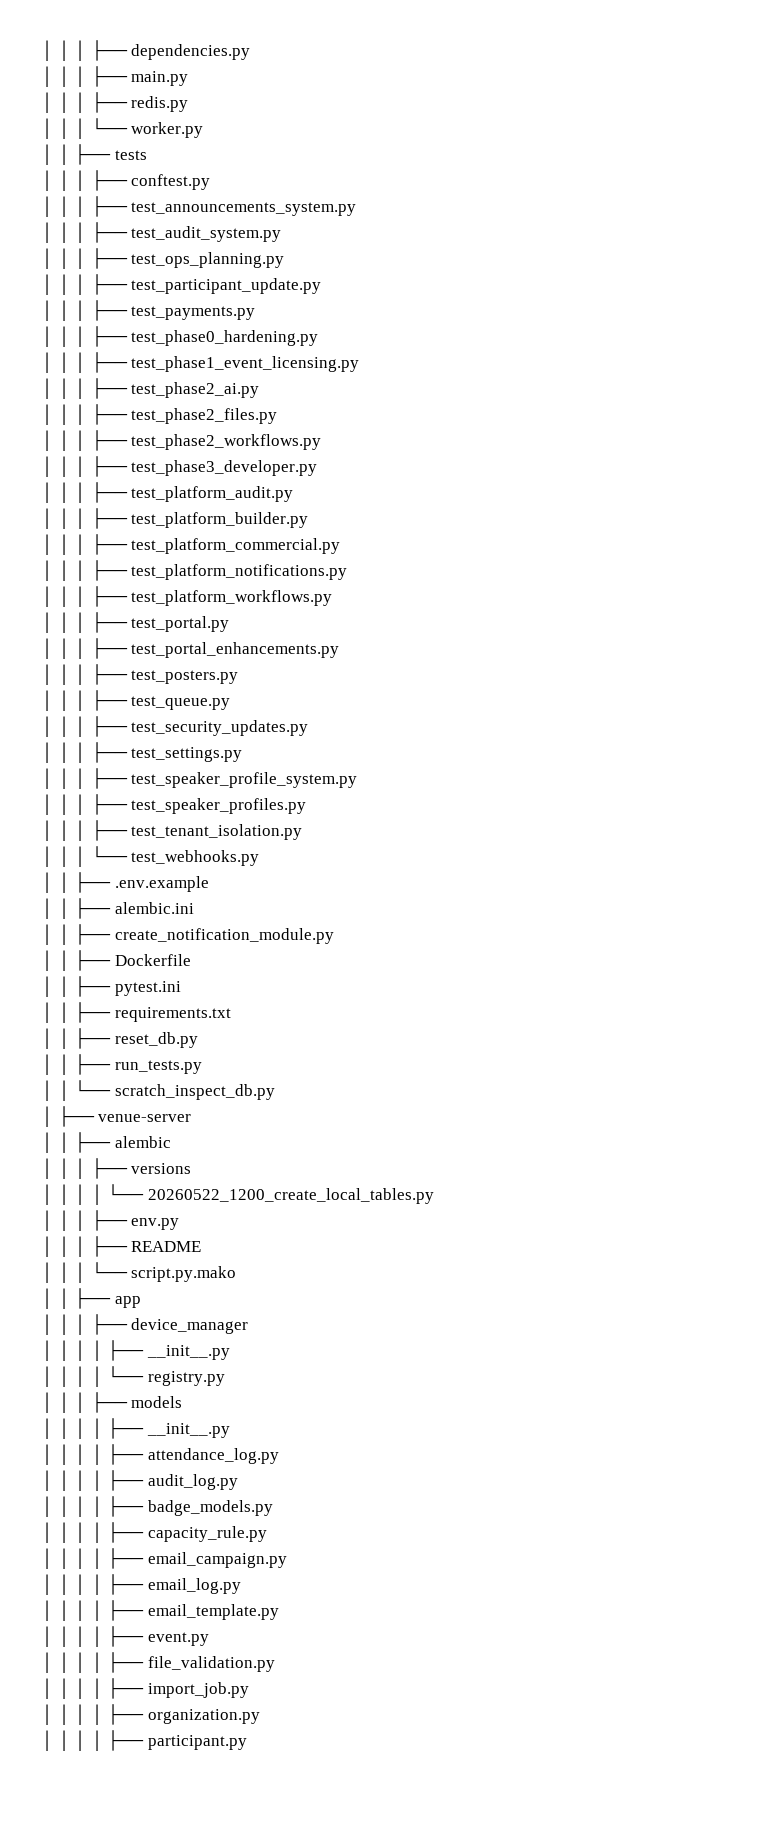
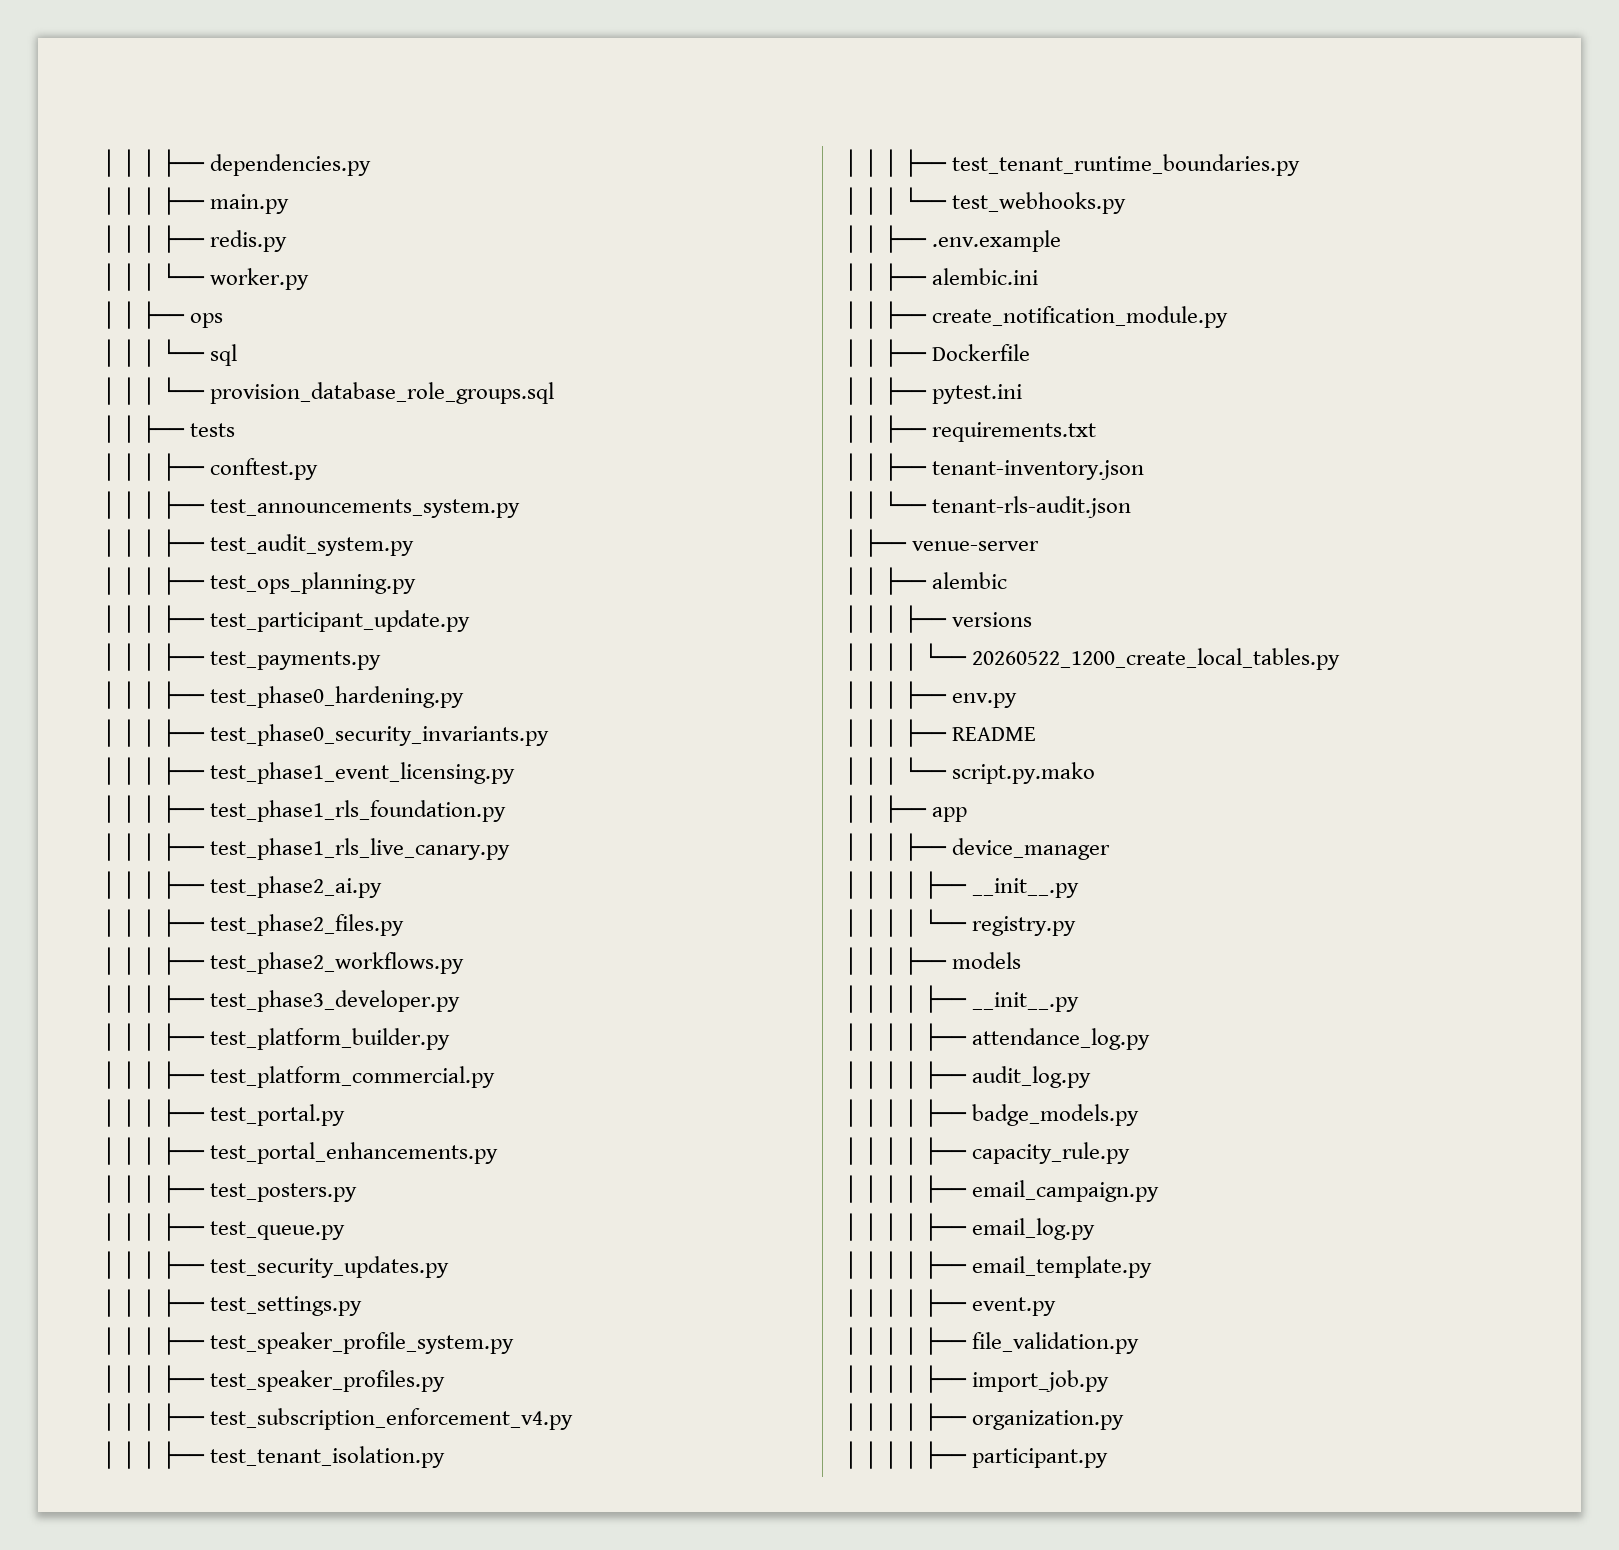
+ │ │ ├── ops
+ │ │ │ └── sql
+ │ │ │ └── provision_database_role_groups.sql
+ │ │ │ ├── test_phase0_security_invariants.py
+ │ │ │ ├── test_phase1_rls_foundation.py
+ │ │ │ ├── test_phase1_rls_live_canary.py
- │ │ │ ├── test_platform_audit.py
- │ │ │ ├── test_platform_notifications.py
- │ │ │ ├── test_platform_workflows.py
+ │ │ │ ├── test_subscription_enforcement_v4.py
+ │ │ │ ├── test_tenant_runtime_boundaries.py
- │ │ ├── reset_db.py
- │ │ ├── run_tests.py
- │ │ └── scratch_inspect_db.py
+ │ │ ├── tenant-inventory.json
+ │ │ └── tenant-rls-audit.json

